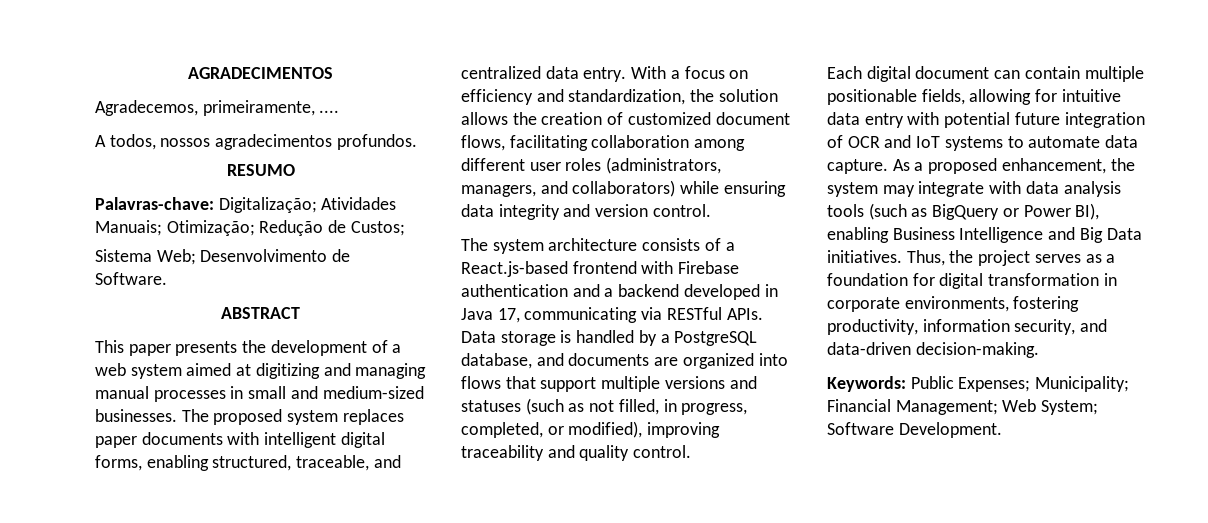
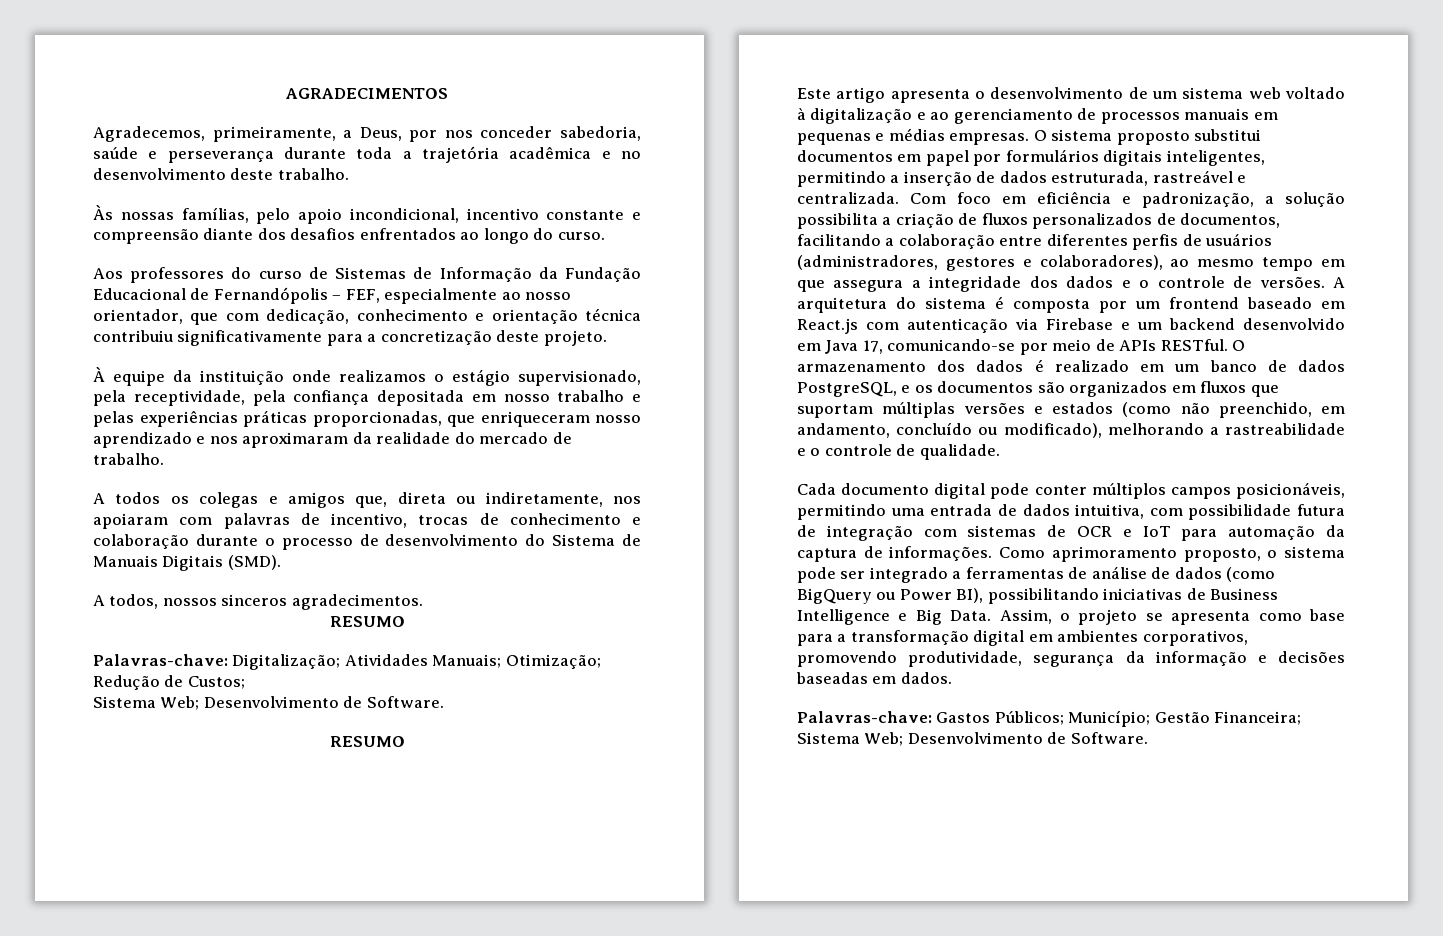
- Agradecemos, primeiramente, ....
+ Agradecemos, primeiramente, a Deus, por nos conceder sabedoria, saúde e perseverança durante toda a trajetória acadêmica e no desenvolvimento deste trabalho.
+ Às nossas famílias, pelo apoio incondicional, incentivo constante e compreensão diante dos desafios enfrentados ao longo do curso.
+ Aos professores do curso de Sistemas de Informação da Fundação Educacional de Fernandópolis – FEF, especialmente ao nosso orientador, que com dedicação, conhecimento e orientação técnica contribuiu significativamente para a concretização deste projeto.
+ À equipe da instituição onde realizamos o estágio supervisionado, pela receptividade, pela confiança depositada em nosso trabalho e pelas experiências práticas proporcionadas, que enriqueceram nosso aprendizado e nos aproximaram da realidade do mercado de trabalho.
+ A todos os colegas e amigos que, direta ou indiretamente, nos apoiaram com palavras de incentivo, trocas de conhecimento e colaboração durante o processo de desenvolvimento do Sistema de Manuais Digitais (SMD).
- A todos, nossos agradecimentos profundos.
+ A todos, nossos sinceros agradecimentos.
  Palavras-chave: Digitalização; Atividades Manuais; Otimização; Redução de Custos;
  Sistema Web; Desenvolvimento de Software.
- ABSTRACT
- This paper presents the development of a web system aimed at digitizing and managing manual processes in small and medium-sized businesses. The proposed system replaces paper documents with intelligent digital forms, enabling structured, traceable, and centralized data entry. With a focus on efficiency and standardization, the solution allows the creation of customized document flows, facilitating collaboration among different user roles (administrators, managers, and collaborators) while ensuring data integrity and version control.
- The system architecture consists of a React.js-based frontend with Firebase authentication and a backend developed in Java 17, communicating via RESTful APIs. Data storage is handled by a PostgreSQL database, and documents are organized into flows that support multiple versions and statuses (such as not filled, in progress, completed, or modified), improving traceability and quality control.
- Each digital document can contain multiple positionable fields, allowing for intuitive data entry with potential future integration of OCR and IoT systems to automate data capture. As a proposed enhancement, the system may integrate with data analysis tools (such as BigQuery or Power BI), enabling Business Intelligence and Big Data initiatives. Thus, the project serves as a foundation for digital transformation in corporate environments, fostering productivity, information security, and data-driven decision-making.
- Keywords: Public Expenses; Municipality; Financial Management; Web System; Software Development.
+ RESUMO
+ Este artigo apresenta o desenvolvimento de um sistema web voltado à digitalização e ao gerenciamento de processos manuais em pequenas e médias empresas. O sistema proposto substitui documentos em papel por formulários digitais inteligentes, permitindo a inserção de dados estruturada, rastreável e centralizada. Com foco em eficiência e padronização, a solução possibilita a criação de fluxos personalizados de documentos, facilitando a colaboração entre diferentes perfis de usuários (administradores, gestores e colaboradores), ao mesmo tempo em que assegura a integridade dos dados e o controle de versões. A arquitetura do sistema é composta por um frontend baseado em React.js com autenticação via Firebase e um backend desenvolvido em Java 17, comunicando-se por meio de APIs RESTful. O armazenamento dos dados é realizado em um banco de dados PostgreSQL, e os documentos são organizados em fluxos que suportam múltiplas versões e estados (como não preenchido, em andamento, concluído ou modificado), melhorando a rastreabilidade e o controle de qualidade.
+ Cada documento digital pode conter múltiplos campos posicionáveis, permitindo uma entrada de dados intuitiva, com possibilidade futura de integração com sistemas de OCR e IoT para automação da captura de informações. Como aprimoramento proposto, o sistema pode ser integrado a ferramentas de análise de dados (como BigQuery ou Power BI), possibilitando iniciativas de Business Intelligence e Big Data. Assim, o projeto se apresenta como base para a transformação digital em ambientes corporativos, promovendo produtividade, segurança da informação e decisões baseadas em dados.
+ Palavras-chave: Gastos Públicos; Município; Gestão Financeira; Sistema Web; Desenvolvimento de Software.

